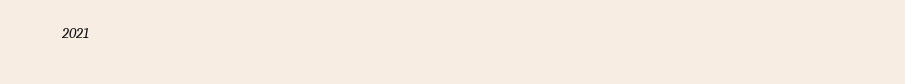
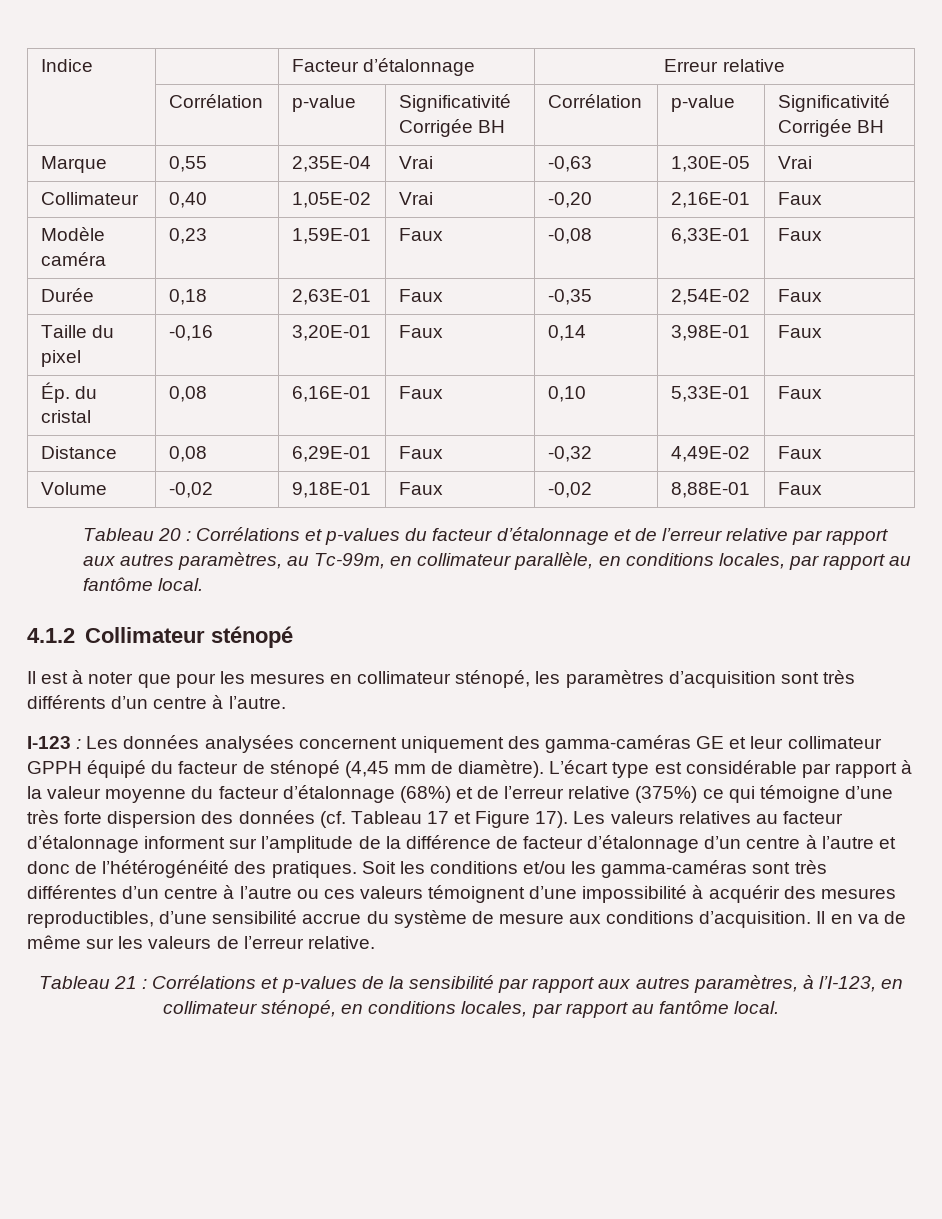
- 2021
+ Indice | | Facteur d’étalonnage | Erreur relative
+ | Corrélation | p-value | Significativité Corrigée BH | Corrélation | p-value | Significativité Corrigée BH
+ Marque | 0,55 | 2,35E-04 | Vrai | -0,63 | 1,30E-05 | Vrai
+ Collimateur | 0,40 | 1,05E-02 | Vrai | -0,20 | 2,16E-01 | Faux
+ Modèle caméra | 0,23 | 1,59E-01 | Faux | -0,08 | 6,33E-01 | Faux
+ Durée | 0,18 | 2,63E-01 | Faux | -0,35 | 2,54E-02 | Faux
+ Taille du pixel | -0,16 | 3,20E-01 | Faux | 0,14 | 3,98E-01 | Faux
+ Ép. du cristal | 0,08 | 6,16E-01 | Faux | 0,10 | 5,33E-01 | Faux
+ Distance | 0,08 | 6,29E-01 | Faux | -0,32 | 4,49E-02 | Faux
+ Volume | -0,02 | 9,18E-01 | Faux | -0,02 | 8,88E-01 | Faux
+ Tableau 20 : Corrélations et p-values du facteur d’étalonnage et de l’erreur relative par rapport aux autres paramètres, au Tc-99m, en collimateur parallèle, en conditions locales, par rapport au fantôme local.
+ 4.1.2 Collimateur sténopé
+ Il est à noter que pour les mesures en collimateur sténopé, les paramètres d’acquisition sont très différents d’un centre à l’autre.
+ I-123 : Les données analysées concernent uniquement des gamma-caméras GE et leur collimateur GPPH équipé du facteur de sténopé (4,45 mm de diamètre). L’écart type est considérable par rapport à la valeur moyenne du facteur d’étalonnage (68%) et de l’erreur relative (375%) ce qui témoigne d’une très forte dispersion des données (cf. Tableau 17 et Figure 17). Les valeurs relatives au facteur d’étalonnage informent sur l’amplitude de la différence de facteur d’étalonnage d’un centre à l’autre et donc de l’hétérogénéité des pratiques. Soit les conditions et/ou les gamma-caméras sont très différentes d’un centre à l’autre ou ces valeurs témoignent d’une impossibilité à acquérir des mesures reproductibles, d’une sensibilité accrue du système de mesure aux conditions d’acquisition. Il en va de même sur les valeurs de l’erreur relative.
+ Tableau 21 : Corrélations et p-values de la sensibilité par rapport aux autres paramètres, à l’I-123, en collimateur sténopé, en conditions locales, par rapport au fantôme local.

